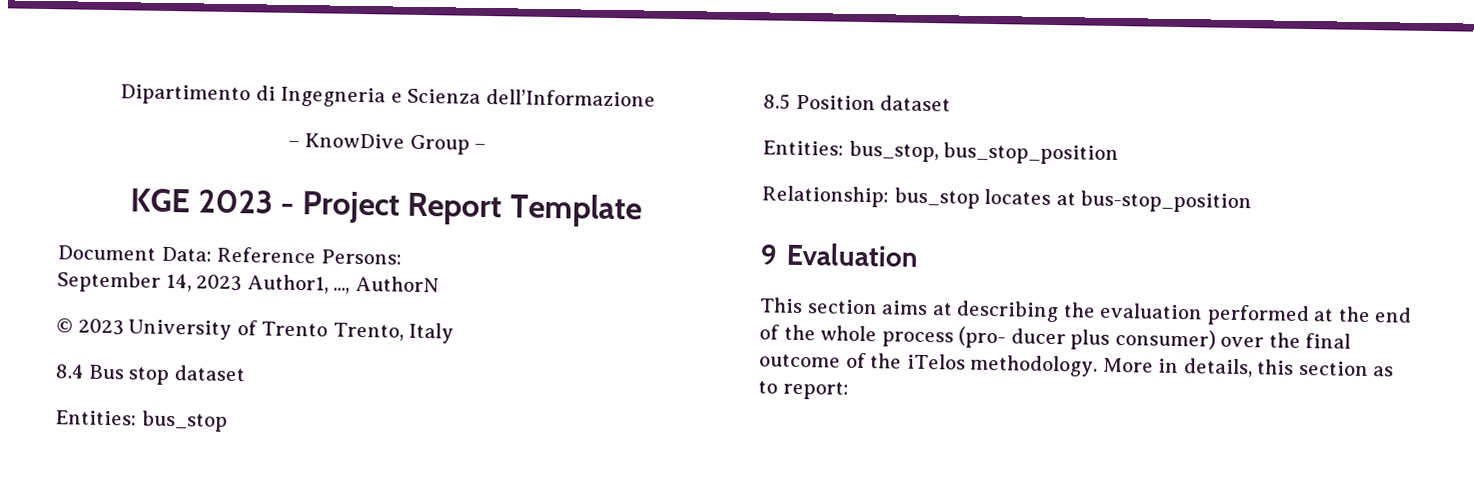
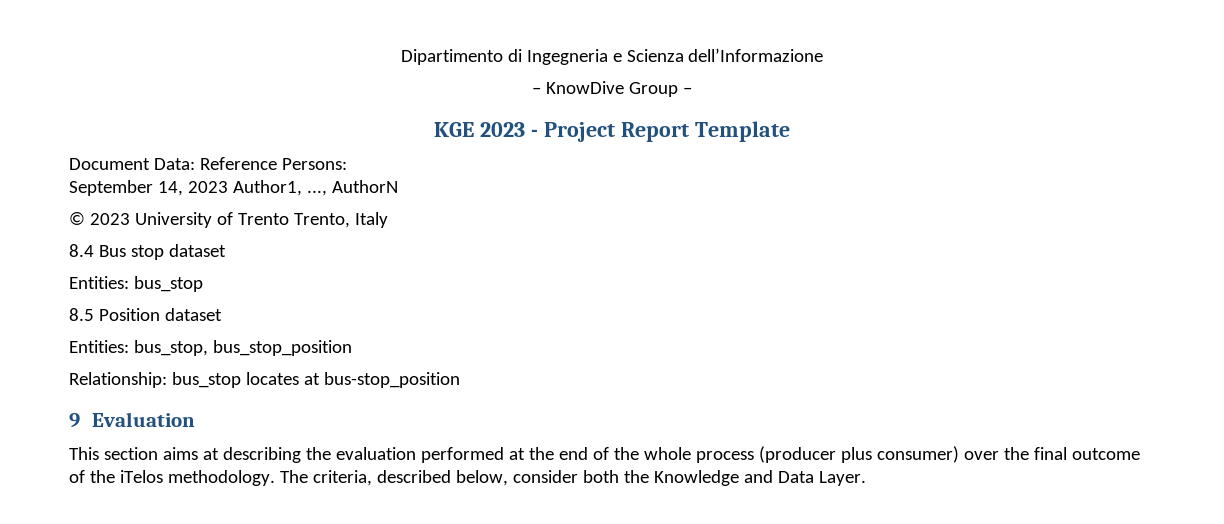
- This section aims at describing the evaluation performed at the end of the whole process (pro- ducer plus consumer) over the final outcome of the iTelos methodology.
+ This section aims at describing the evaluation performed at the end of the whole process (producer plus consumer) over the final outcome of the iTelos methodology.
- More in details, this section as to report:
+ The criteria, described below, consider both the Knowledge and Data Layer.

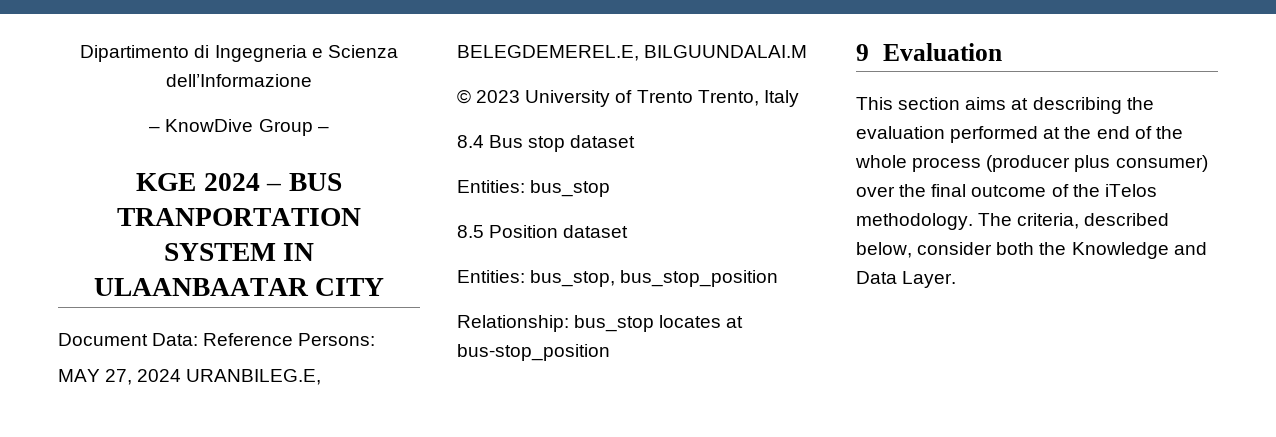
- KGE 2023 - Project Report Template
+ KGE 2024 – BUS TRANPORTATION SYSTEM IN ULAANBAATAR CITY
  Document Data: Reference Persons:
- September 14, 2023 Author1, ..., AuthorN
+ MAY 27, 2024 URANBILEG.E, BELEGDEMEREL.E, BILGUUNDALAI.M

